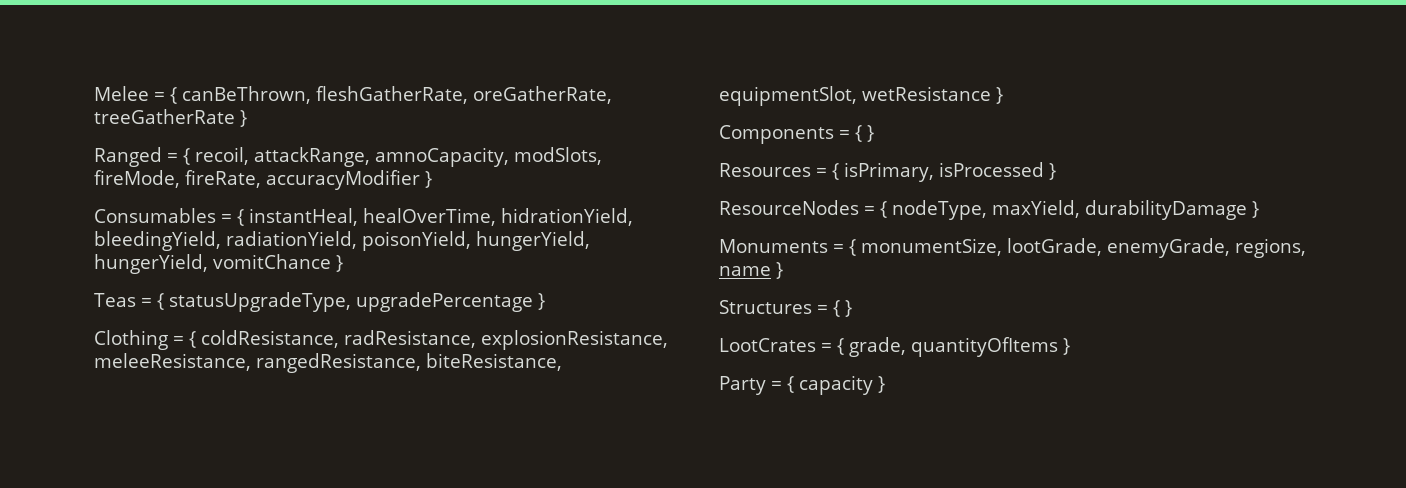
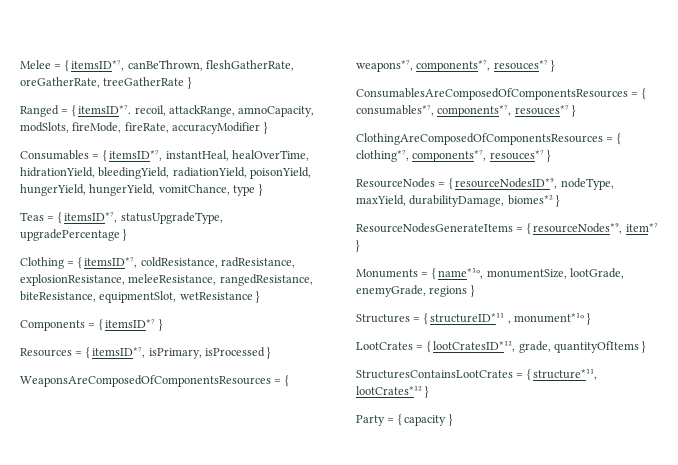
- Melee = { canBeThrown, fleshGatherRate, oreGatherRate, treeGatherRate }
+ Melee = { itemsID*⁷, canBeThrown, fleshGatherRate, oreGatherRate, treeGatherRate }
- Ranged = { recoil, attackRange, amnoCapacity, modSlots, fireMode, fireRate, accuracyModifier }
+ Ranged = { itemsID*⁷. recoil, attackRange, amnoCapacity, modSlots, fireMode, fireRate, accuracyModifier }
- Consumables = { instantHeal, healOverTime, hidrationYield, bleedingYield, radiationYield, poisonYield, hungerYield, hungerYield, vomitChance }
+ Consumables = { itemsID*⁷, instantHeal, healOverTime, hidrationYield, bleedingYield, radiationYield, poisonYield, hungerYield, hungerYield, vomitChance, type }
- Teas = { statusUpgradeType, upgradePercentage }
+ Teas = { itemsID*⁷, statusUpgradeType, upgradePercentage }
- Clothing = { coldResistance, radResistance, explosionResistance, meleeResistance, rangedResistance, biteResistance, equipmentSlot, wetResistance }
+ Clothing = { itemsID*⁷, coldResistance, radResistance, explosionResistance, meleeResistance, rangedResistance, biteResistance, equipmentSlot, wetResistance }
- Components = { }
+ Components = { itemsID*⁷ }
- Resources = { isPrimary, isProcessed }
+ Resources = { itemsID*⁷, isPrimary, isProcessed }
+ WeaponsAreComposedOfComponentsResources = { weapons*⁷, components*⁷, resouces*⁷ }
+ ConsumablesAreComposedOfComponentsResources = { consumables*⁷, components*⁷, resouces*⁷ }
+ ClothingAreComposedOfComponentsResources = { clothing*⁷, components*⁷, resouces*⁷ }
- ResourceNodes = { nodeType, maxYield, durabilityDamage }
+ ResourceNodes = { resourceNodesID*⁹, nodeType, maxYield, durabilityDamage, biomes*² }
+ ResourceNodesGenerateItems = { resourceNodes*⁹, item*⁷ }
- Monuments = { monumentSize, lootGrade, enemyGrade, regions, name }
+ Monuments = { name*¹º, monumentSize, lootGrade, enemyGrade, regions }
- Structures = { }
+ Structures = { structureID*¹¹ , monument*¹º }
- LootCrates = { grade, quantityOfItems }
+ LootCrates = { lootCratesID*¹², grade, quantityOfItems }
+ StructuresContainsLootCrates = { structure*¹¹, lootCrates*¹² }

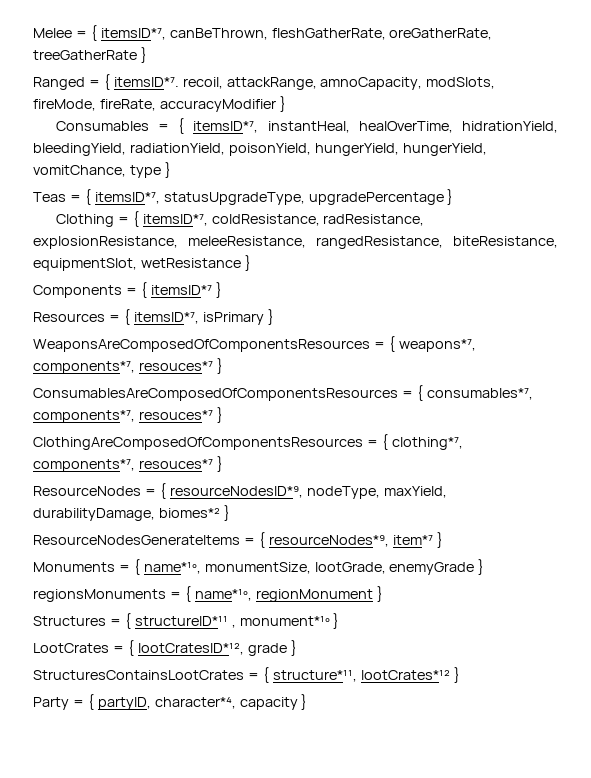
- Resources = { itemsID*⁷, isPrimary, isProcessed }
+ Resources = { itemsID*⁷, isPrimary }
- Monuments = { name*¹º, monumentSize, lootGrade, enemyGrade, regions }
+ Monuments = { name*¹º, monumentSize, lootGrade, enemyGrade }
+ regionsMonuments = { name*¹º, regionMonument }
- LootCrates = { lootCratesID*¹², grade, quantityOfItems }
+ LootCrates = { lootCratesID*¹², grade }
- Party = { capacity }
+ Party = { partyID, character*⁴, capacity }

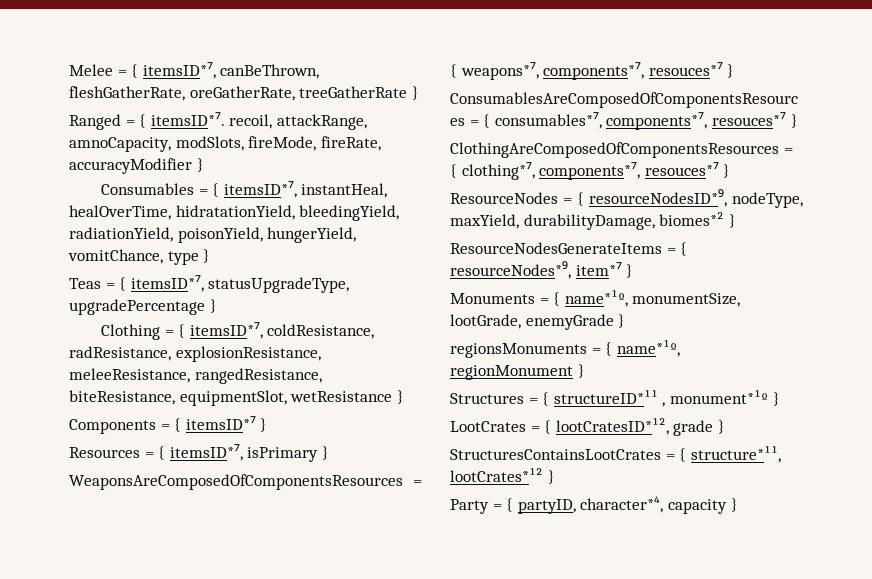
- Consumables = { itemsID*⁷, instantHeal, healOverTime, hidrationYield, bleedingYield, radiationYield, poisonYield, hungerYield, hungerYield, vomitChance, type }
+ Consumables = { itemsID*⁷, instantHeal, healOverTime, hidratationYield, bleedingYield, radiationYield, poisonYield, hungerYield, vomitChance, type }

